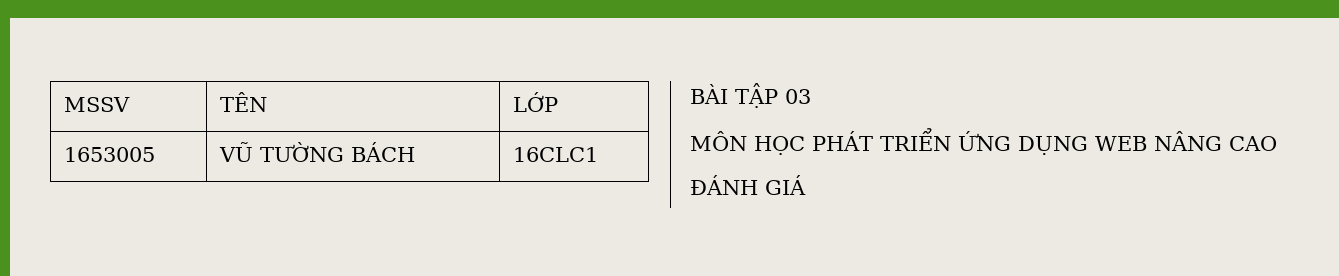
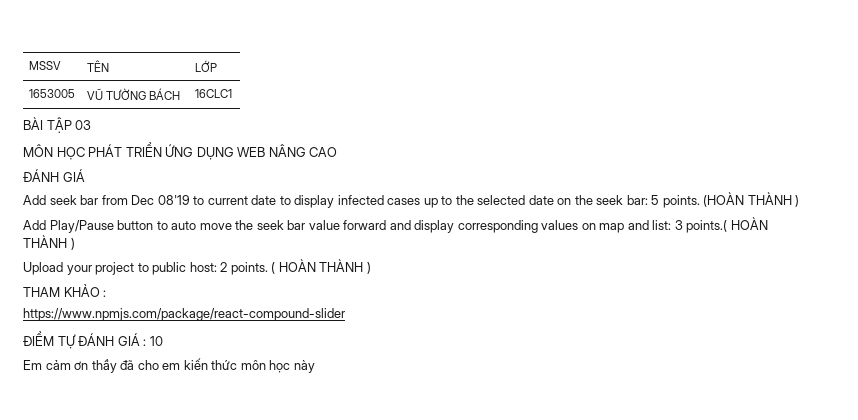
+ Add seek bar from Dec 08'19 to current date to display infected cases up to the selected date on the seek bar: 5 points. (HOÀN THÀNH )
+ Add Play/Pause button to auto move the seek bar value forward and display corresponding values on map and list: 3 points.( HOÀN THÀNH )
+ Upload your project to public host: 2 points. ( HOÀN THÀNH )
+ THAM KHẢO :
+ https://www.npmjs.com/package/react-compound-slider
+ ĐIỂM TỰ ĐÁNH GIÁ : 10
+ Em cảm ơn thầy đã cho em kiến thức môn học này

